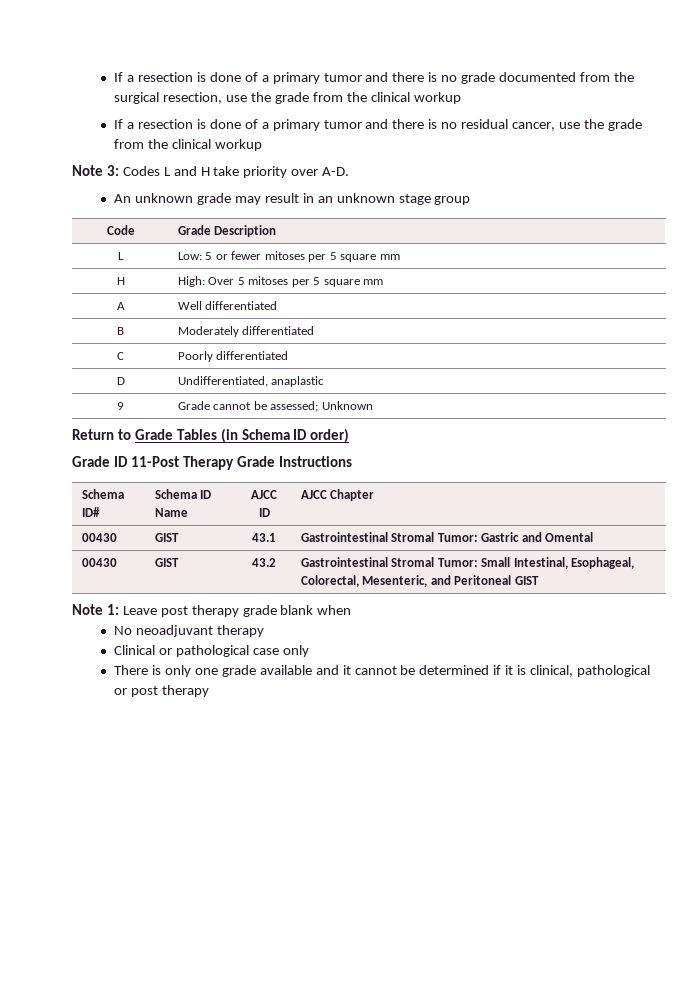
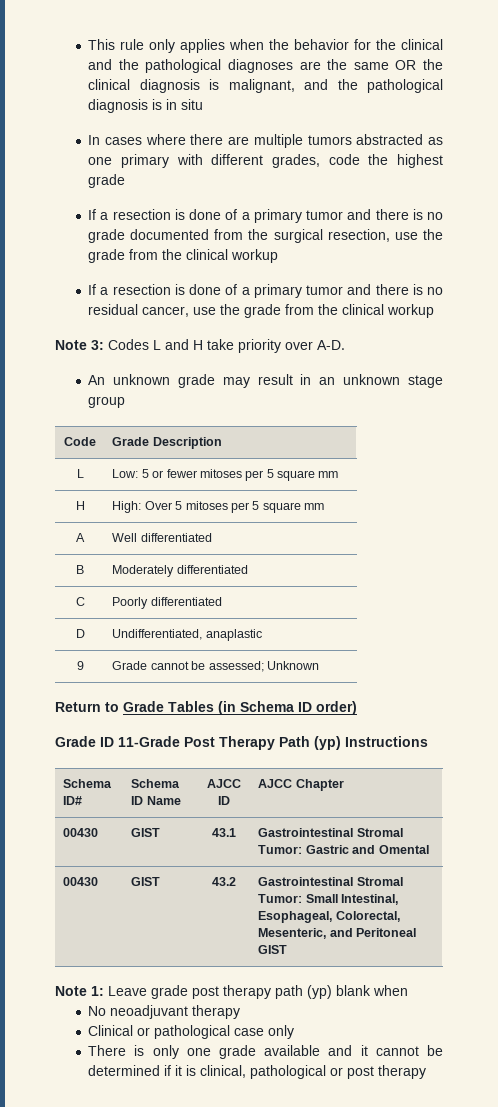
+ This rule only applies when the behavior for the clinical and the pathological diagnoses are the same OR the clinical diagnosis is malignant, and the pathological diagnosis is in situ
+ In cases where there are multiple tumors abstracted as one primary with different grades, code the highest grade
- Grade ID 11-Post Therapy Grade Instructions
+ Grade ID 11-Grade Post Therapy Path (yp) Instructions
- Note 1: Leave post therapy grade blank when
+ Note 1: Leave grade post therapy path (yp) blank when

